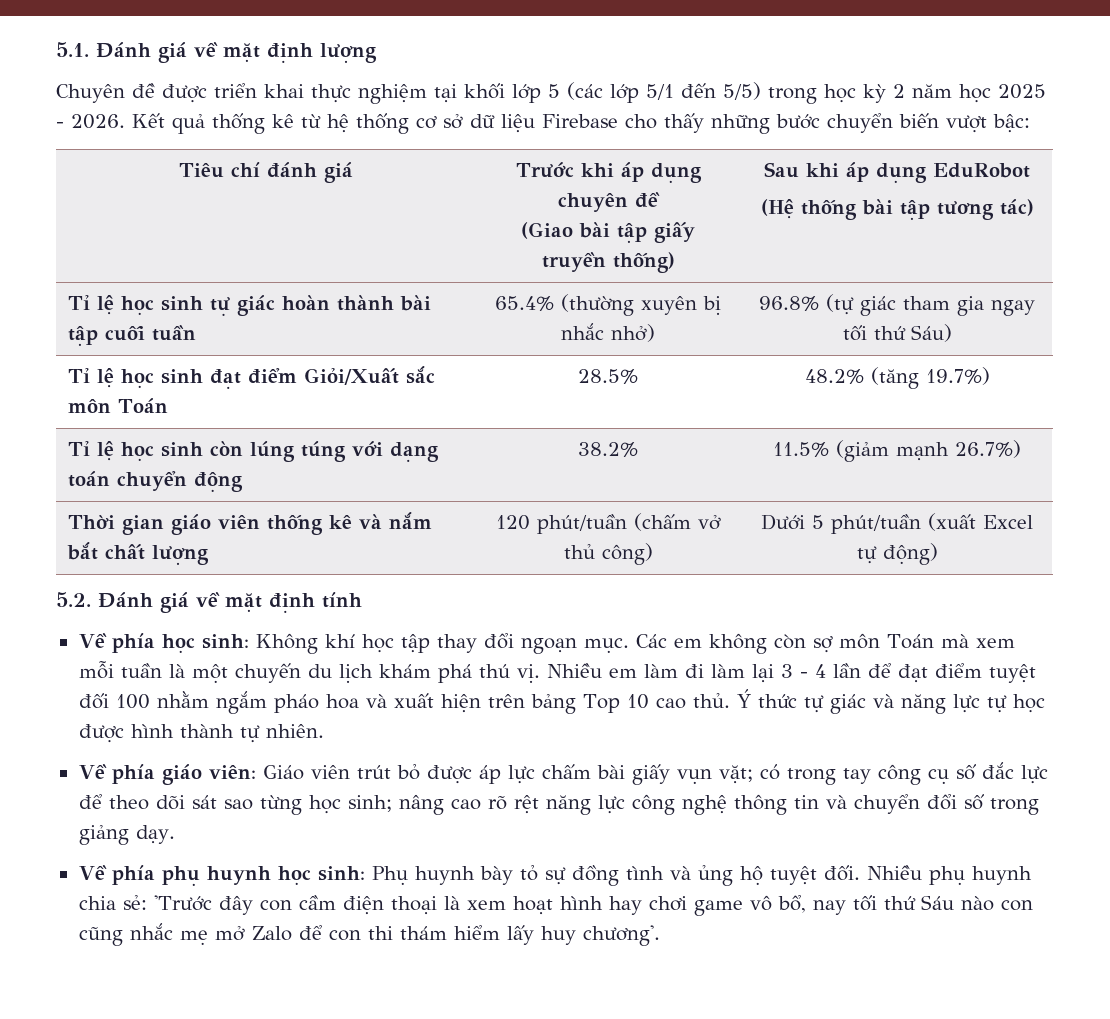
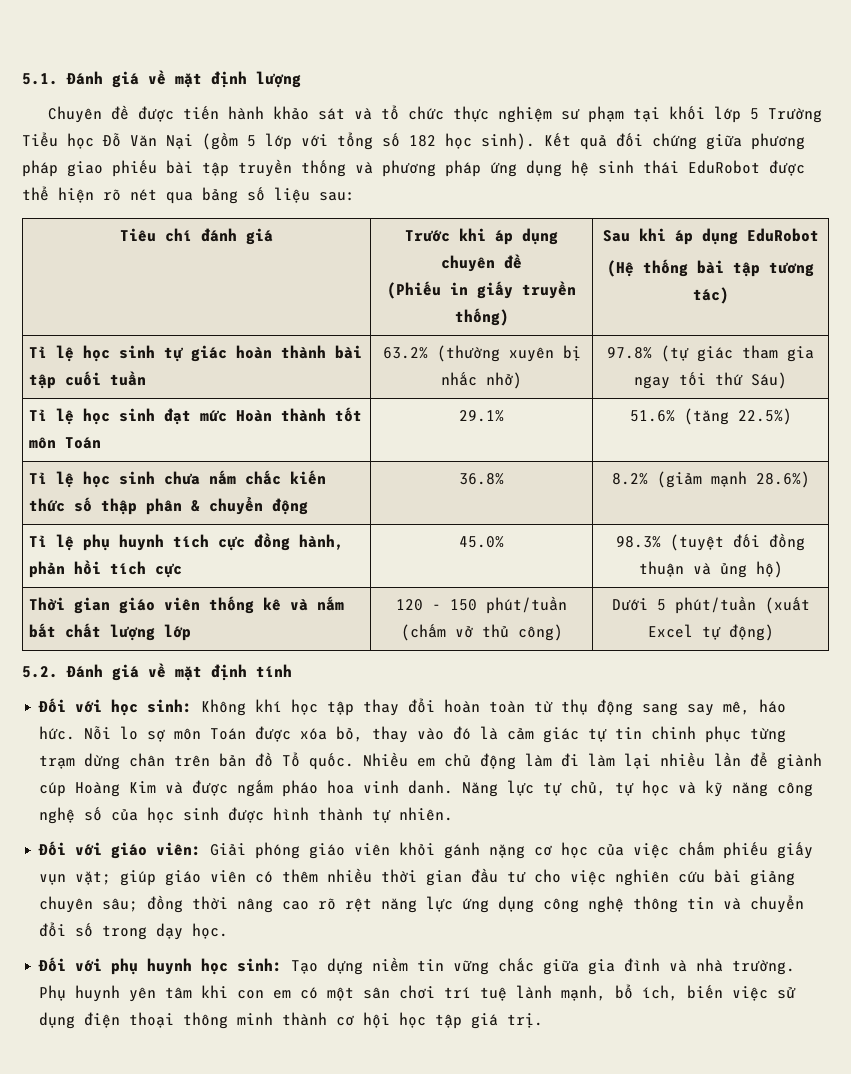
- Chuyên đề được triển khai thực nghiệm tại khối lớp 5 (các lớp 5/1 đến 5/5) trong học kỳ 2 năm học 2025 - 2026. Kết quả thống kê từ hệ thống cơ sở dữ liệu Firebase cho thấy những bước chuyển biến vượt bậc:
+ Chuyên đề được tiến hành khảo sát và tổ chức thực nghiệm sư phạm tại khối lớp 5 Trường Tiểu học Đỗ Văn Nại (gồm 5 lớp với tổng số 182 học sinh). Kết quả đối chứng giữa phương pháp giao phiếu bài tập truyền thống và phương pháp ứng dụng hệ sinh thái EduRobot được thể hiện rõ nét qua bảng số liệu sau:
  Tiêu chí đánh giá | Trước khi áp dụng chuyên đề
- (Giao bài tập giấy truyền thống) | Sau khi áp dụng EduRobot
+ (Phiếu in giấy truyền thống) | Sau khi áp dụng EduRobot
- Tỉ lệ học sinh tự giác hoàn thành bài tập cuối tuần | 65.4% (thường xuyên bị nhắc nhở) | 96.8% (tự giác tham gia ngay tối thứ Sáu)
+ Tỉ lệ học sinh tự giác hoàn thành bài tập cuối tuần | 63.2% (thường xuyên bị nhắc nhở) | 97.8% (tự giác tham gia ngay tối thứ Sáu)
- Tỉ lệ học sinh đạt điểm Giỏi/Xuất sắc môn Toán | 28.5% | 48.2% (tăng 19.7%)
- Tỉ lệ học sinh còn lúng túng với dạng toán chuyển động | 38.2% | 11.5% (giảm mạnh 26.7%)
+ Tỉ lệ học sinh đạt mức Hoàn thành tốt môn Toán | 29.1% | 51.6% (tăng 22.5%)
+ Tỉ lệ học sinh chưa nắm chắc kiến thức số thập phân & chuyển động | 36.8% | 8.2% (giảm mạnh 28.6%)
+ Tỉ lệ phụ huynh tích cực đồng hành, phản hồi tích cực | 45.0% | 98.3% (tuyệt đối đồng thuận và ủng hộ)
- Thời gian giáo viên thống kê và nắm bắt chất lượng | 120 phút/tuần (chấm vở thủ công) | Dưới 5 phút/tuần (xuất Excel tự động)
+ Thời gian giáo viên thống kê và nắm bắt chất lượng lớp | 120 - 150 phút/tuần (chấm vở thủ công) | Dưới 5 phút/tuần (xuất Excel tự động)
- Về phía học sinh: Không khí học tập thay đổi ngoạn mục. Các em không còn sợ môn Toán mà xem mỗi tuần là một chuyến du lịch khám phá thú vị. Nhiều em làm đi làm lại 3 - 4 lần để đạt điểm tuyệt đối 100 nhằm ngắm pháo hoa và xuất hiện trên bảng Top 10 cao thủ. Ý thức tự giác và năng lực tự học được hình thành tự nhiên.
+ Đối với học sinh: Không khí học tập thay đổi hoàn toàn từ thụ động sang say mê, háo hức. Nỗi lo sợ môn Toán được xóa bỏ, thay vào đó là cảm giác tự tin chinh phục từng trạm dừng chân trên bản đồ Tổ quốc. Nhiều em chủ động làm đi làm lại nhiều lần để giành cúp Hoàng Kim và được ngắm pháo hoa vinh danh. Năng lực tự chủ, tự học và kỹ năng công nghệ số của học sinh được hình thành tự nhiên.
- Về phía giáo viên: Giáo viên trút bỏ được áp lực chấm bài giấy vụn vặt; có trong tay công cụ số đắc lực để theo dõi sát sao từng học sinh; nâng cao rõ rệt năng lực công nghệ thông tin và chuyển đổi số trong giảng dạy.
- Về phía phụ huynh học sinh: Phụ huynh bày tỏ sự đồng tình và ủng hộ tuyệt đối. Nhiều phụ huynh chia sẻ: 'Trước đây con cầm điện thoại là xem hoạt hình hay chơi game vô bổ, nay tối thứ Sáu nào con cũng nhắc mẹ mở Zalo để con thi thám hiểm lấy huy chương'.
+ Đối với giáo viên: Giải phóng giáo viên khỏi gánh nặng cơ học của việc chấm phiếu giấy vụn vặt; giúp giáo viên có thêm nhiều thời gian đầu tư cho việc nghiên cứu bài giảng chuyên sâu; đồng thời nâng cao rõ rệt năng lực ứng dụng công nghệ thông tin và chuyển đổi số trong dạy học.
+ Đối với phụ huynh học sinh: Tạo dựng niềm tin vững chắc giữa gia đình và nhà trường. Phụ huynh yên tâm khi con em có một sân chơi trí tuệ lành mạnh, bổ ích, biến việc sử dụng điện thoại thông minh thành cơ hội học tập giá trị.

